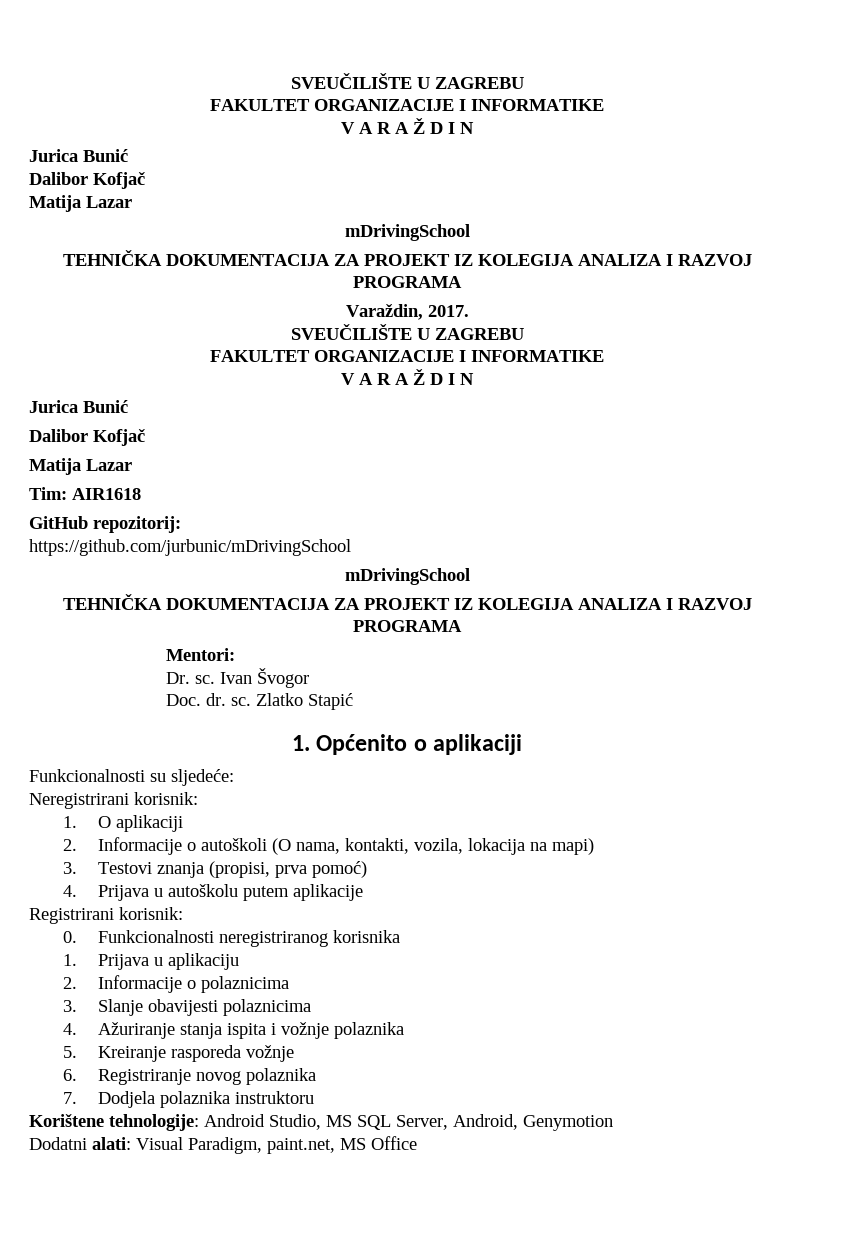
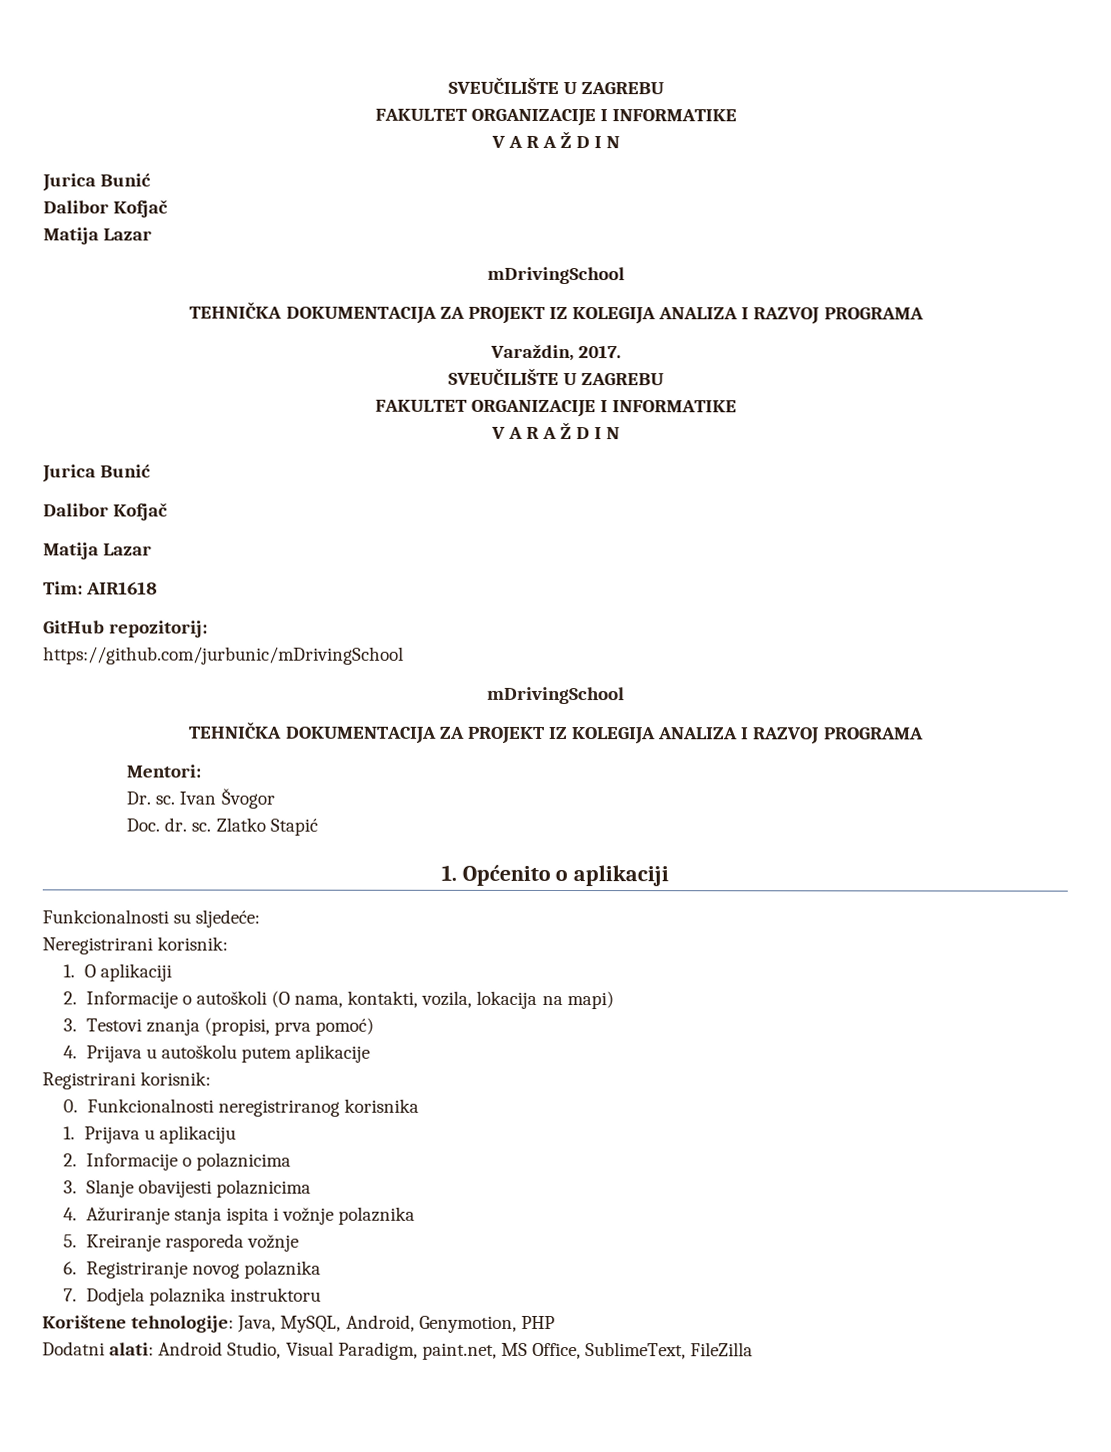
- Korištene tehnologije: Android Studio, MS SQL Server, Android, Genymotion
+ Korištene tehnologije: Java, MySQL, Android, Genymotion, PHP
- Dodatni alati: Visual Paradigm, paint.net, MS Office
+ Dodatni alati: Android Studio, Visual Paradigm, paint.net, MS Office, SublimeText, FileZilla

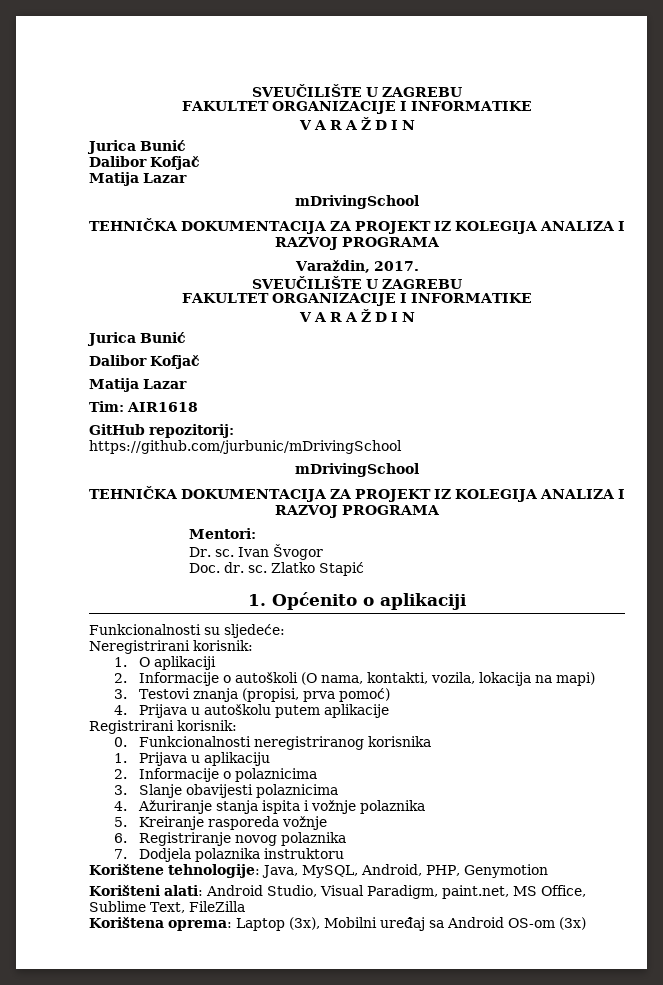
- Korištene tehnologije: Java, MySQL, Android, Genymotion, PHP
- Dodatni alati: Android Studio, Visual Paradigm, paint.net, MS Office, SublimeText, FileZilla
+ Korištene tehnologije: Java, MySQL, Android, PHP, Genymotion
+ Korišteni alati: Android Studio, Visual Paradigm, paint.net, MS Office, Sublime Text, FileZilla
+ Korištena oprema: Laptop (3x), Mobilni uređaj sa Android OS-om (3x)

